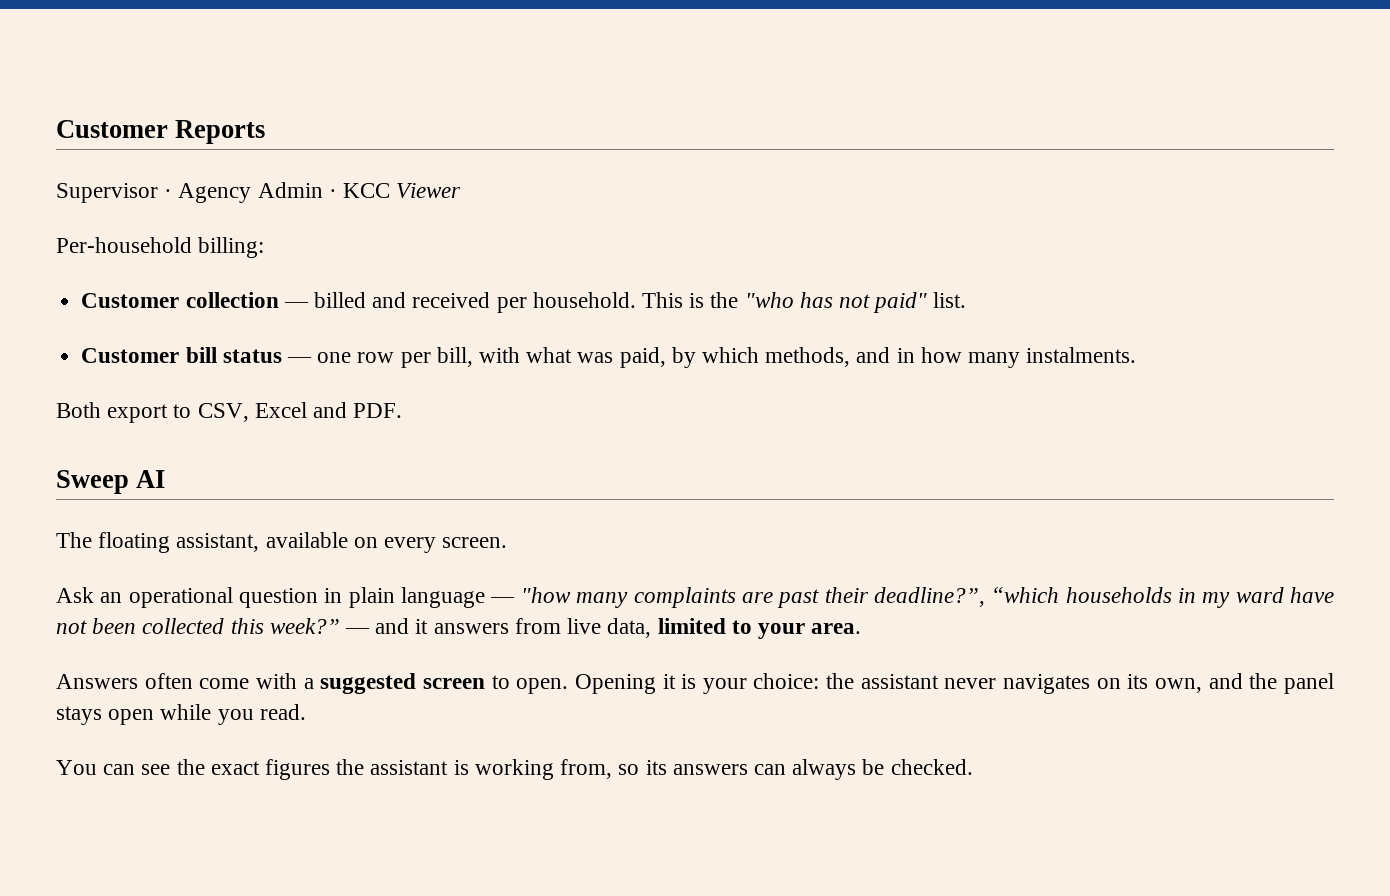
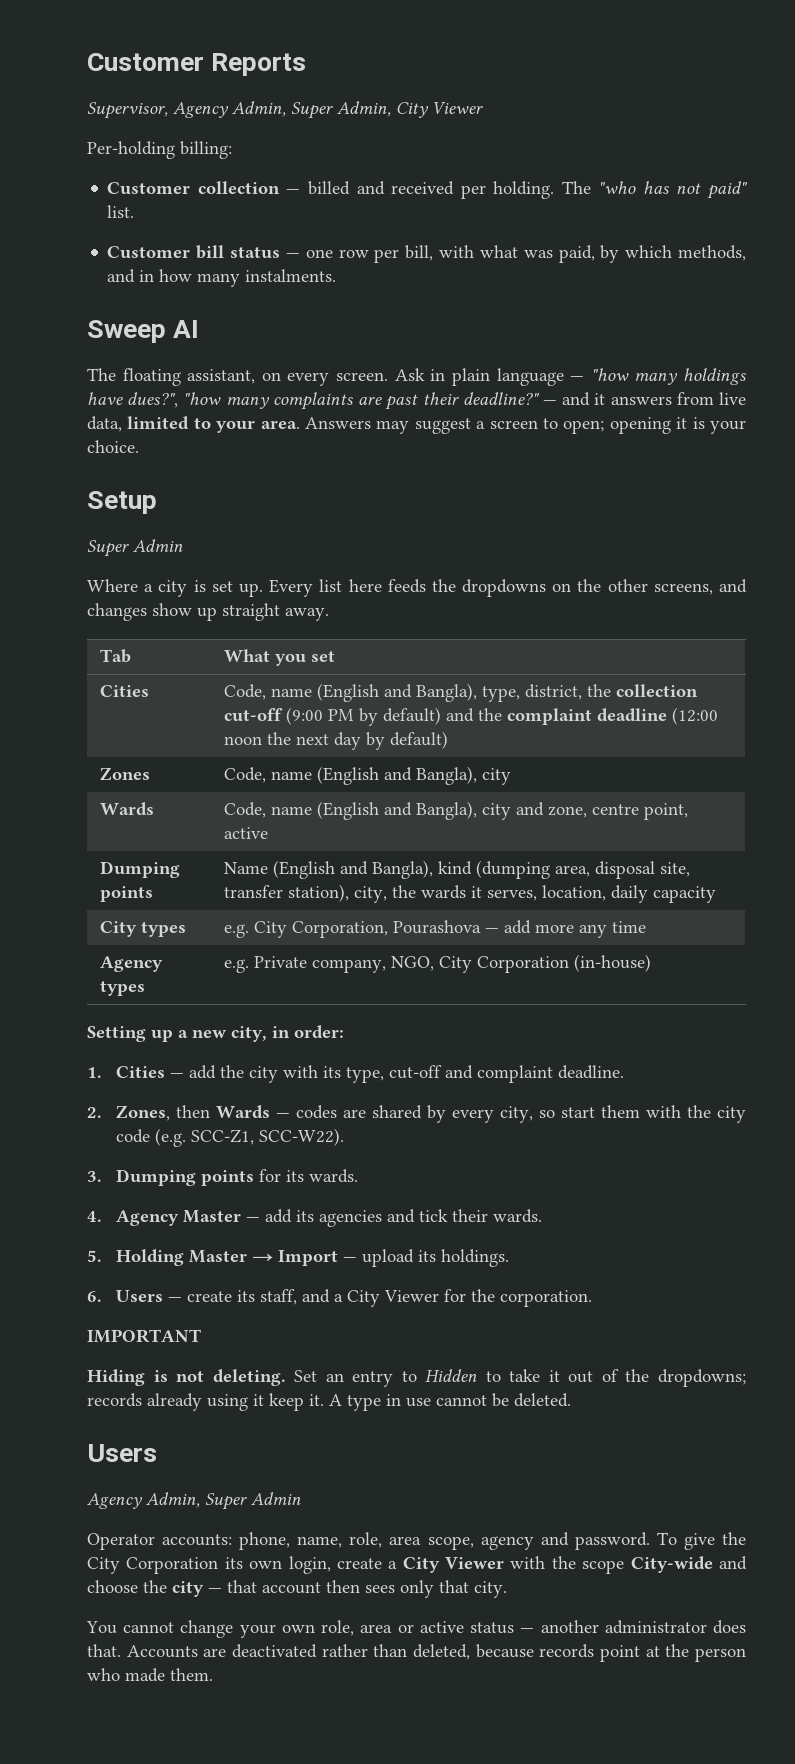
- Supervisor · Agency Admin · KCC Viewer
+ Supervisor, Agency Admin, Super Admin, City Viewer
- Per-household billing:
+ Per-holding billing:
- Customer collection — billed and received per household. This is the "who has not paid" list.
+ Customer collection — billed and received per holding. The "who has not paid" list.
- Both export to CSV, Excel and PDF.
- The floating assistant, available on every screen.
- Ask an operational question in plain language — "how many complaints are past their deadline?”, “which households in my ward have not been collected this week?”
+ The floating assistant, on every screen. Ask in plain language — "how many holdings have dues?", "how many complaints are past their deadline?"
- — and it answers from live data, limited to your area.
- Answers often come with a suggested screen to open. Opening it is your choice: the assistant never navigates on its own, and the panel stays open while you read.
- You can see the exact figures the assistant is working from, so its answers can always be checked.
+ — and it answers from live data, limited to your area. Answers may suggest a screen to open; opening it is your choice.
+ Setup
+ Super Admin
+ Where a city is set up. Every list here feeds the dropdowns on the other screens, and changes show up straight away.
+ Tab | What you set
+ Cities | Code, name (English and Bangla), type, district, the collection cut-off (9:00 PM by default) and the complaint deadline (12:00 noon the next day by default)
+ Zones | Code, name (English and Bangla), city
+ Wards | Code, name (English and Bangla), city and zone, centre point, active
+ Dumping points | Name (English and Bangla), kind (dumping area, disposal site, transfer station), city, the wards it serves, location, daily capacity
+ City types | e.g. City Corporation, Pourashova — add more any time
+ Agency types | e.g. Private company, NGO, City Corporation (in-house)
+ Setting up a new city, in order:
+ 1. Cities — add the city with its type, cut-off and complaint deadline.
+ 2. Zones, then Wards — codes are shared by every city, so start them with the city code (e.g. SCC-Z1, SCC-W22).
+ 3. Dumping points for its wards.
+ 4. Agency Master — add its agencies and tick their wards.
+ 5. Holding Master → Import — upload its holdings.
+ 6. Users — create its staff, and a City Viewer for the corporation.
+ IMPORTANT
+ Hiding is not deleting. Set an entry to Hidden to take it out of the dropdowns; records already using it keep it. A type in use cannot be deleted.
+ Users
+ Agency Admin, Super Admin
+ Operator accounts: phone, name, role, area scope, agency and password. To give the City Corporation its own login, create a City Viewer with the scope City-wide and choose the city — that account then sees only that city.
+ You cannot change your own role, area or active status — another administrator does that. Accounts are deactivated rather than deleted, because records point at the person who made them.

